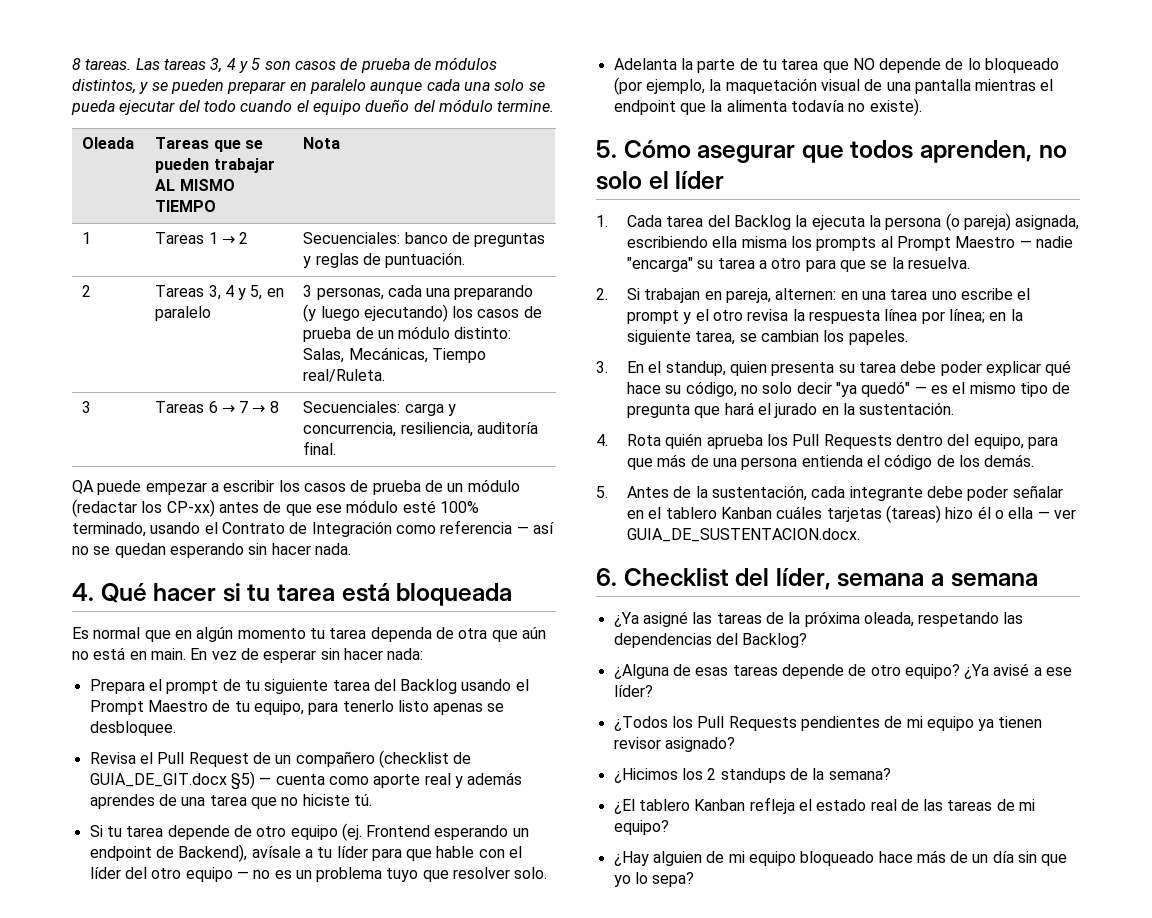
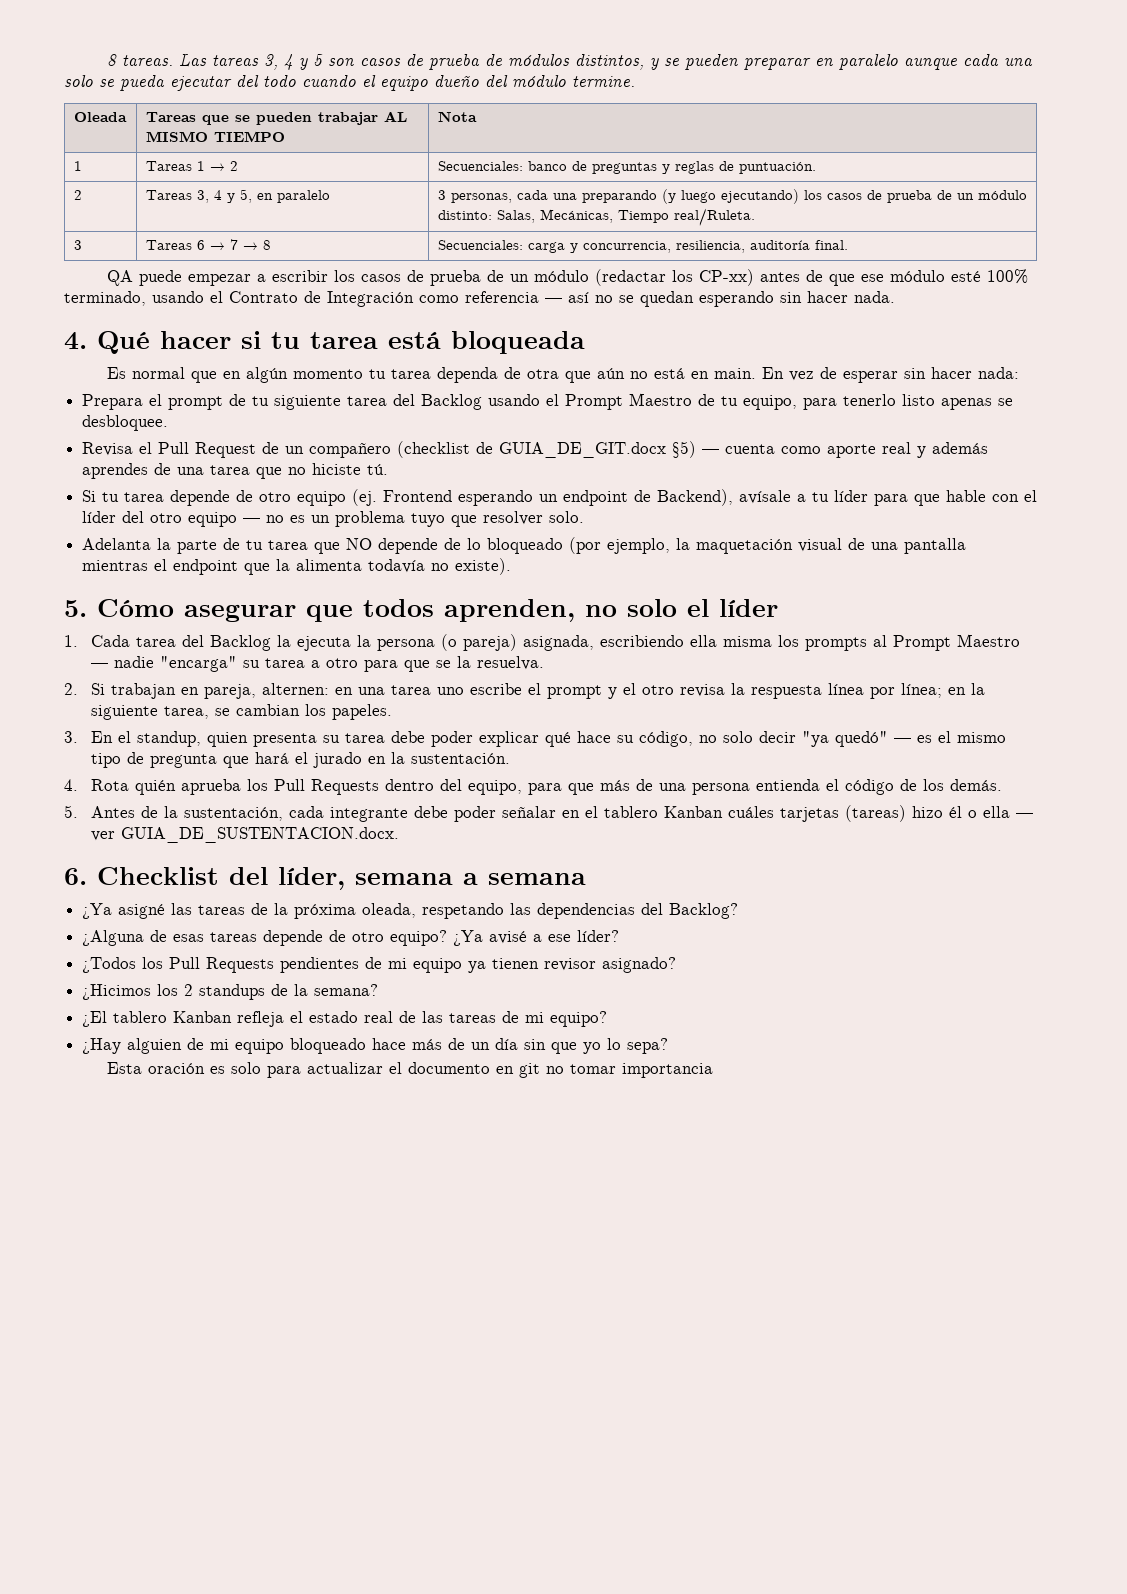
+ Esta oración es solo para actualizar el documento en git no tomar importancia

